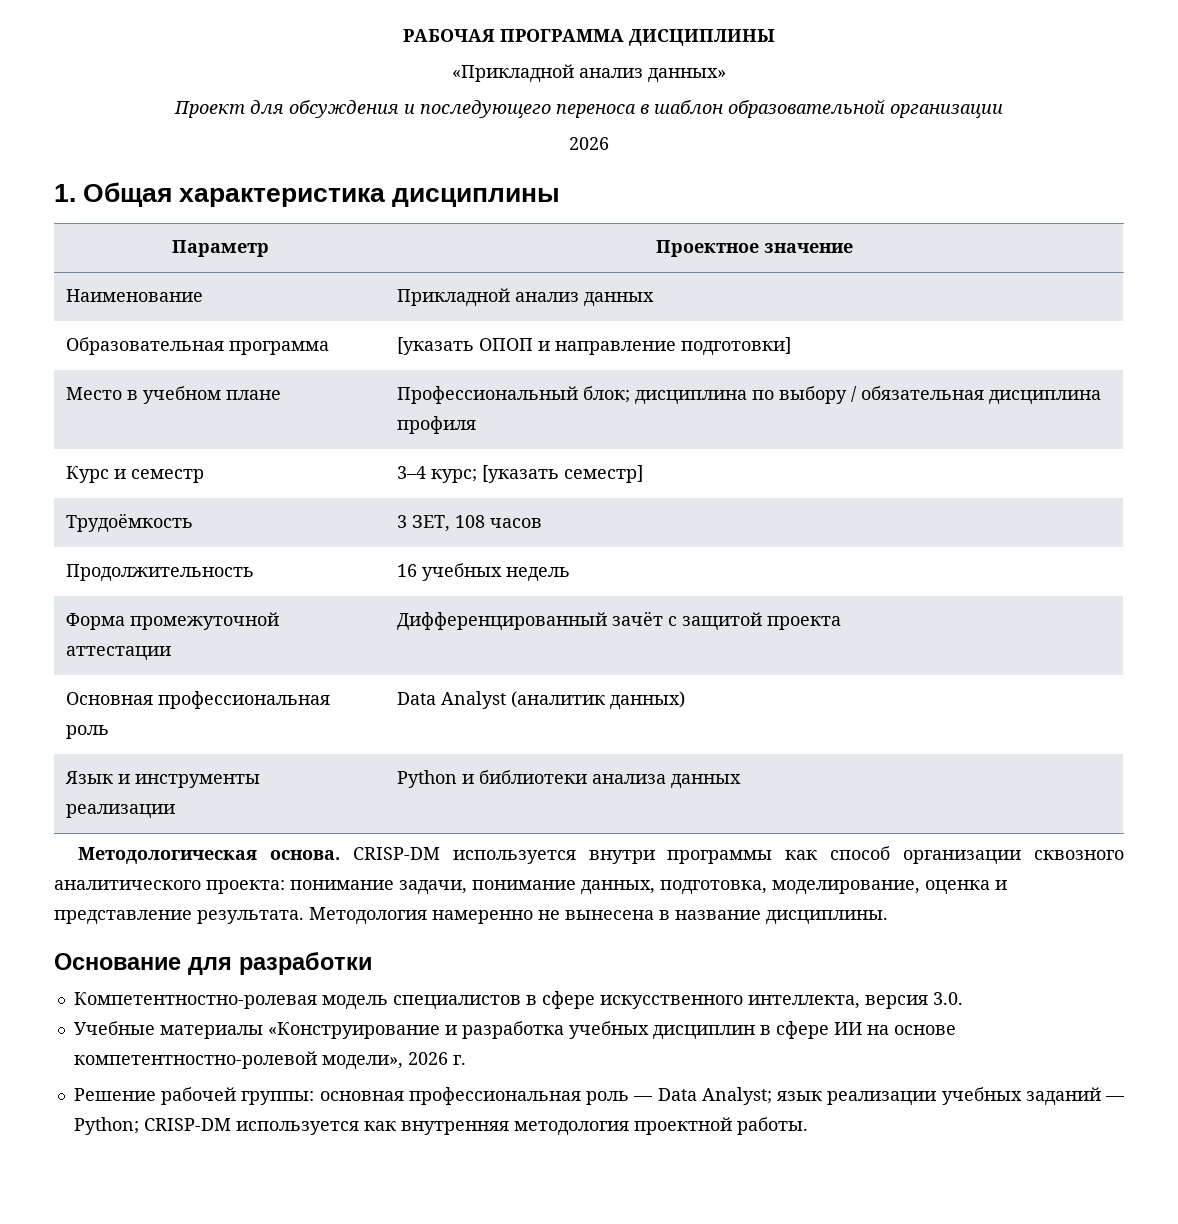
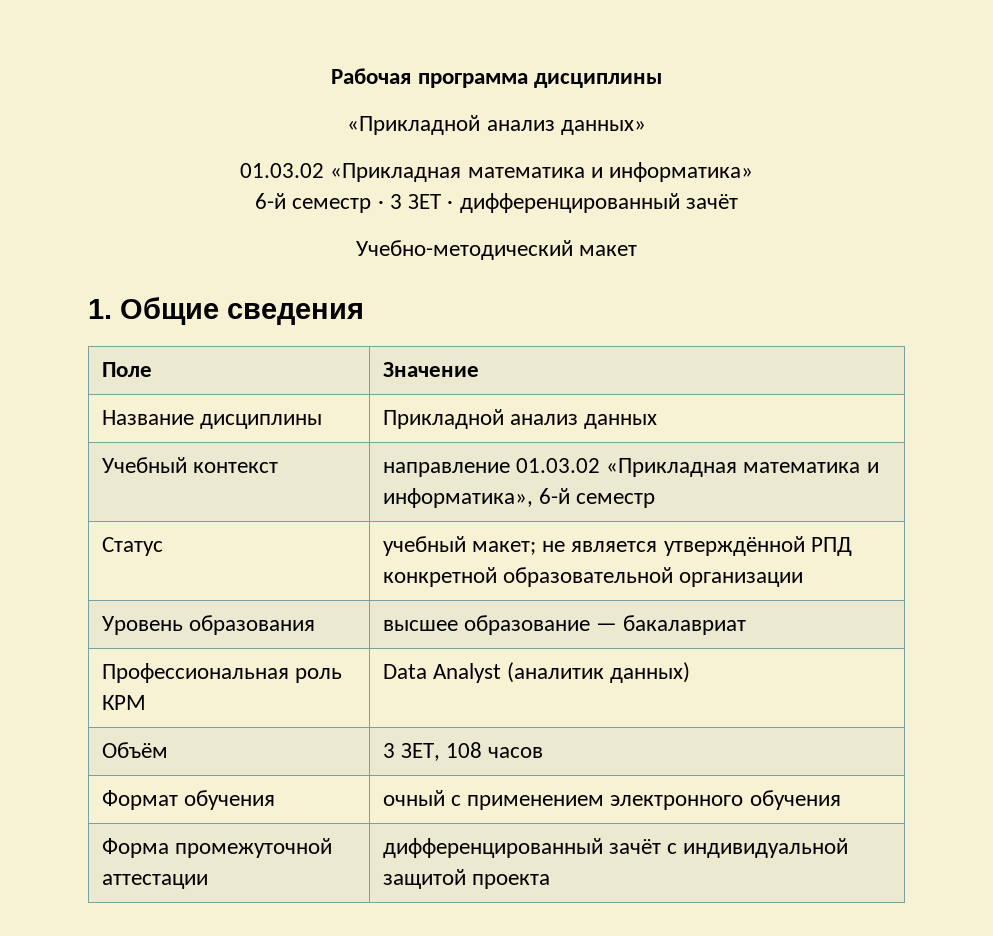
- РАБОЧАЯ ПРОГРАММА ДИСЦИПЛИНЫ
+ Рабочая программа дисциплины
- Проект для обсуждения и последующего переноса в шаблон образовательной организации
- 2026
- 1. Общая характеристика дисциплины
- Параметр | Проектное значение
- Наименование | Прикладной анализ данных
- Образовательная программа | [указать ОПОП и направление подготовки]
- Место в учебном плане | Профессиональный блок; дисциплина по выбору / обязательная дисциплина профиля
- Курс и семестр | 3–4 курс; [указать семестр]
- Трудоёмкость | 3 ЗЕТ, 108 часов
- Продолжительность | 16 учебных недель
+ 01.03.02 «Прикладная математика и информатика»
+ 6-й семестр · 3 ЗЕТ · дифференцированный зачёт
+ Учебно-методический макет
+ 1. Общие сведения
+ Поле | Значение
+ Название дисциплины | Прикладной анализ данных
+ Учебный контекст | направление 01.03.02 «Прикладная математика и информатика», 6-й семестр
+ Статус | учебный макет; не является утверждённой РПД конкретной образовательной организации
+ Уровень образования | высшее образование — бакалавриат
+ Профессиональная роль КРМ | Data Analyst (аналитик данных)
+ Объём | 3 ЗЕТ, 108 часов
+ Формат обучения | очный с применением электронного обучения
- Форма промежуточной аттестации | Дифференцированный зачёт с защитой проекта
+ Форма промежуточной аттестации | дифференцированный зачёт с индивидуальной защитой проекта
- Основная профессиональная роль | Data Analyst (аналитик данных)
- Язык и инструменты реализации | Python и библиотеки анализа данных
- Методологическая основа. CRISP-DM используется внутри программы как способ организации сквозного аналитического проекта: понимание задачи, понимание данных, подготовка, моделирование, оценка и представление результата. Методология намеренно не вынесена в название дисциплины.
- Основание для разработки
- Компетентностно-ролевая модель специалистов в сфере искусственного интеллекта, версия 3.0.
- Учебные материалы «Конструирование и разработка учебных дисциплин в сфере ИИ на основе компетентностно-ролевой модели», 2026 г.
- Решение рабочей группы: основная профессиональная роль — Data Analyst; язык реализации учебных заданий — Python; CRISP-DM используется как внутренняя методология проектной работы.

